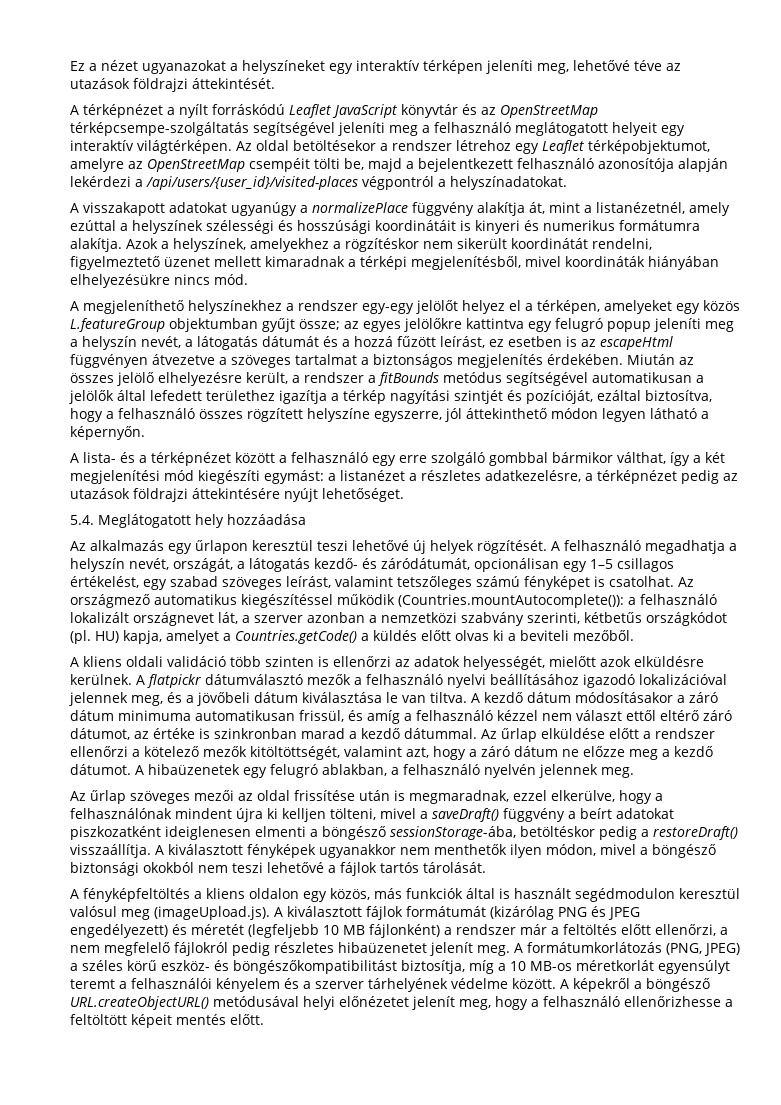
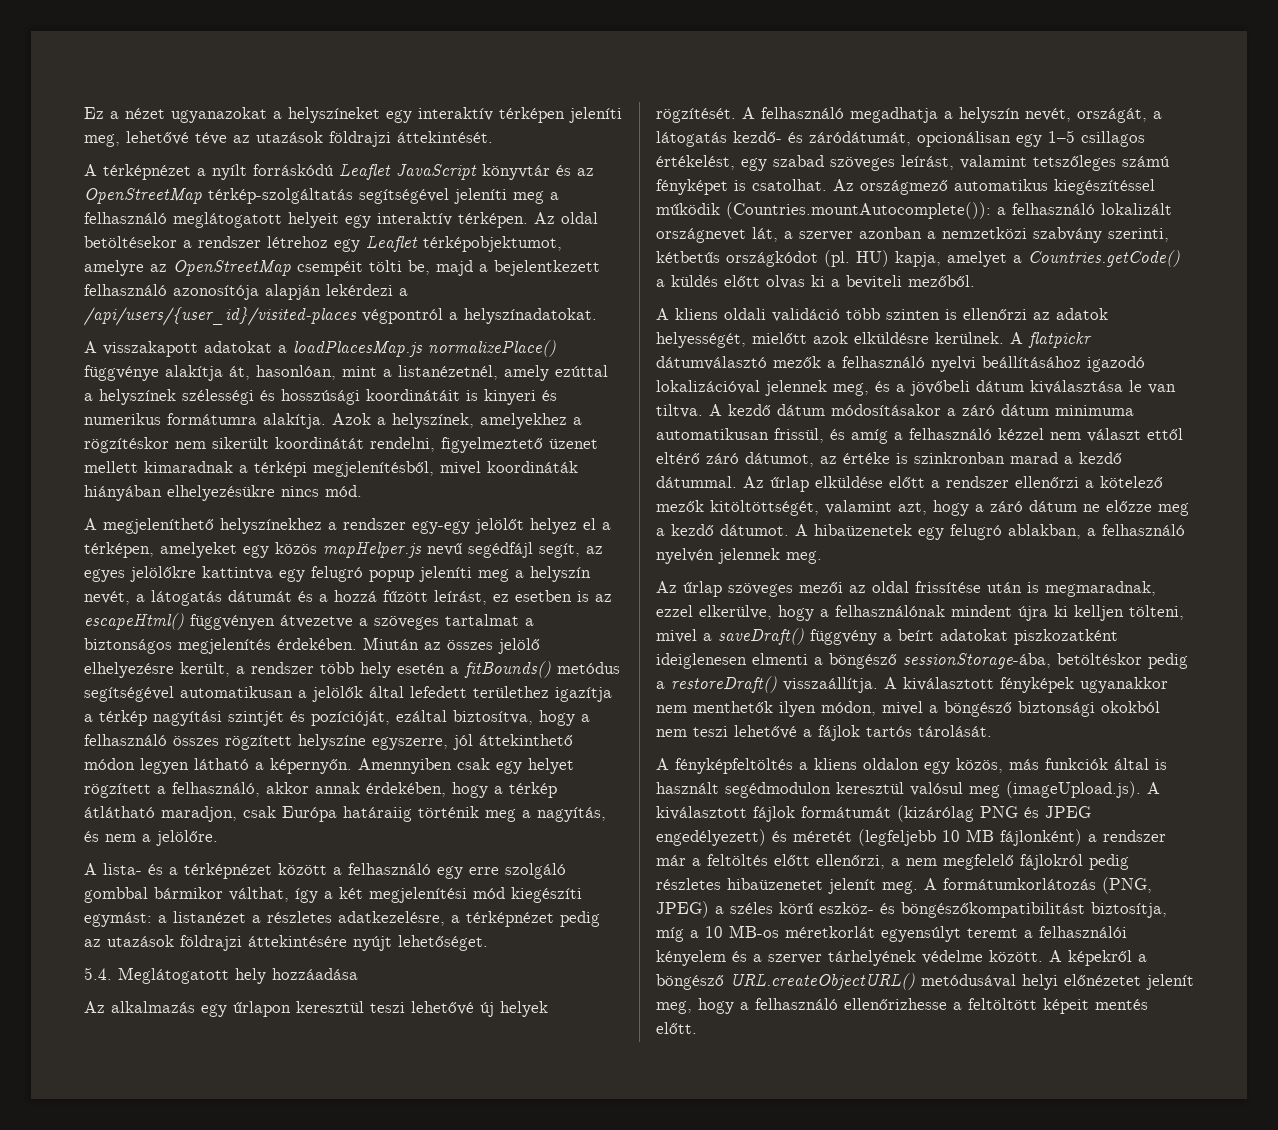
- A térképnézet a nyílt forráskódú Leaflet JavaScript könyvtár és az OpenStreetMap térképcsempe-szolgáltatás segítségével jeleníti meg a felhasználó meglátogatott helyeit egy interaktív világtérképen.
+ A térképnézet a nyílt forráskódú Leaflet JavaScript könyvtár és az OpenStreetMap térkép-szolgáltatás segítségével jeleníti meg a felhasználó meglátogatott helyeit egy interaktív térképen.
- A visszakapott adatokat ugyanúgy a normalizePlace függvény alakítja át, mint a listanézetnél, amely ezúttal a helyszínek szélességi és hosszúsági koordinátáit is kinyeri és numerikus formátumra alakítja.
+ A visszakapott adatokat a loadPlacesMap.js normalizePlace() függvénye alakítja át, hasonlóan, mint a listanézetnél, amely ezúttal a helyszínek szélességi és hosszúsági koordinátáit is kinyeri és numerikus formátumra alakítja.
- A megjeleníthető helyszínekhez a rendszer egy-egy jelölőt helyez el a térképen, amelyeket egy közös L.featureGroup objektumban gyűjt össze; az egyes jelölőkre kattintva egy felugró popup jeleníti meg a helyszín nevét, a látogatás dátumát és a hozzá fűzött leírást, ez esetben is az escapeHtml függvényen átvezetve a szöveges tartalmat a biztonságos megjelenítés érdekében.
+ A megjeleníthető helyszínekhez a rendszer egy-egy jelölőt helyez el a térképen, amelyeket egy közös mapHelper.js nevű segédfájl segít, az egyes jelölőkre kattintva egy felugró popup jeleníti meg a helyszín nevét, a látogatás dátumát és a hozzá fűzött leírást, ez esetben is az escapeHtml() függvényen átvezetve a szöveges tartalmat a biztonságos megjelenítés érdekében.
- Miután az összes jelölő elhelyezésre került, a rendszer a fitBounds metódus segítségével automatikusan a jelölők által lefedett területhez igazítja a térkép nagyítási szintjét és pozícióját, ezáltal biztosítva, hogy a felhasználó összes rögzített helyszíne egyszerre, jól áttekinthető módon legyen látható a képernyőn.
+ Miután az összes jelölő elhelyezésre került, a rendszer több hely esetén a fitBounds() metódus segítségével automatikusan a jelölők által lefedett területhez igazítja a térkép nagyítási szintjét és pozícióját, ezáltal biztosítva, hogy a felhasználó összes rögzített helyszíne egyszerre, jól áttekinthető módon legyen látható a képernyőn. Amennyiben csak egy helyet rögzített a felhasználó, akkor annak érdekében, hogy a térkép átlátható maradjon, csak Európa határaiig történik meg a nagyítás, és nem a jelölőre.

